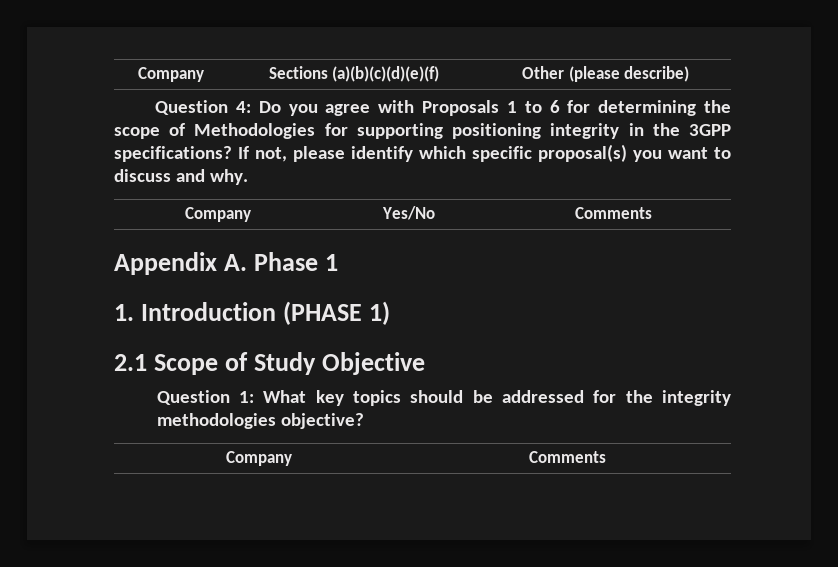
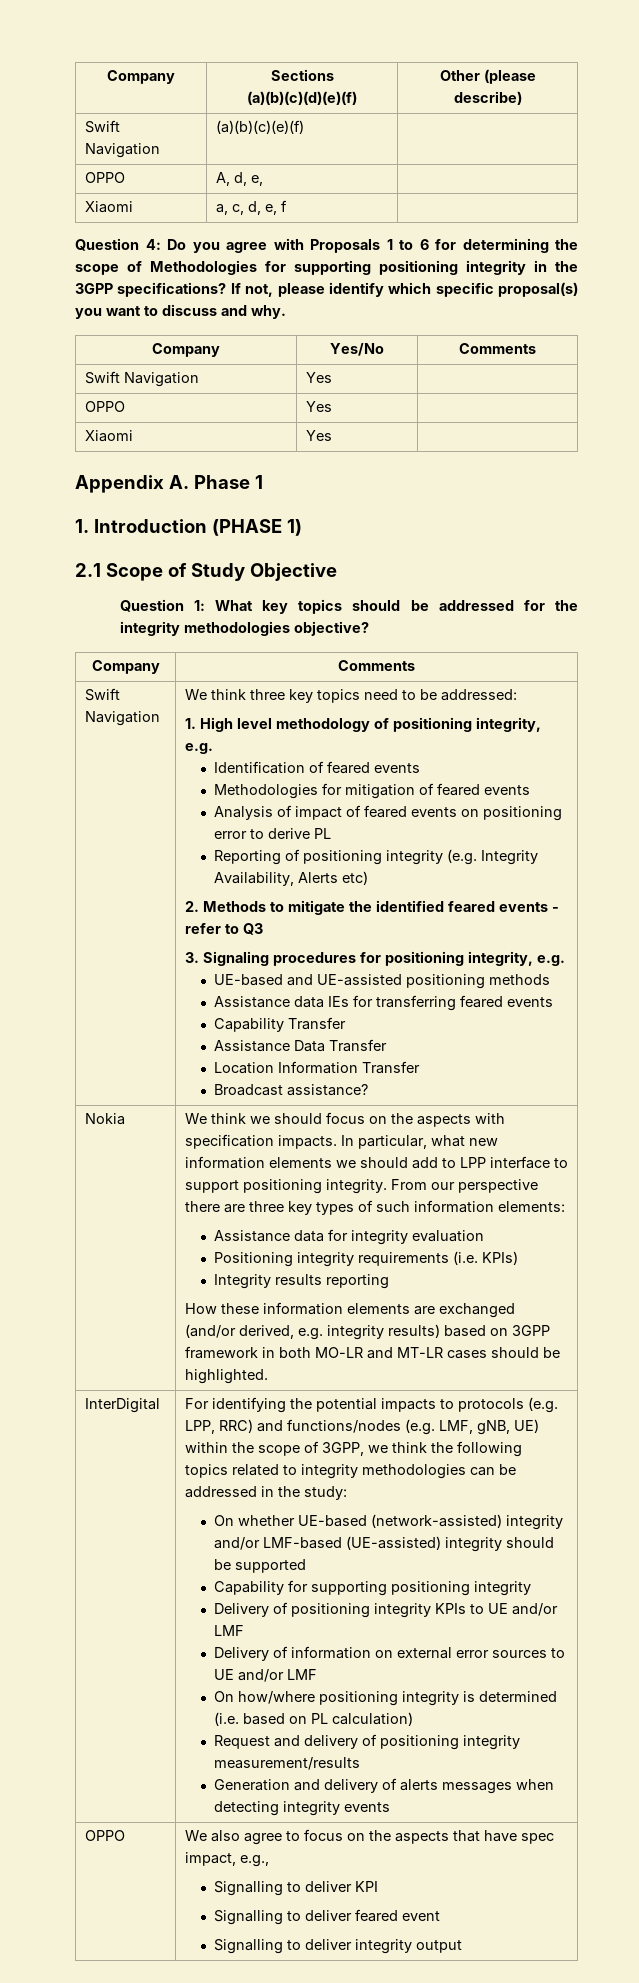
+ Swift Navigation | (a)(b)(c)(e)(f) |
+ OPPO | A, d, e, |
+ Xiaomi | a, c, d, e, f |
+ Swift Navigation | Yes |
+ OPPO | Yes |
+ Xiaomi | Yes |
+ Swift Navigation | We think three key topics need to be addressed:
+ 1. High level methodology of positioning integrity, e.g.
+ Identification of feared events
+ Methodologies for mitigation of feared events
+ Analysis of impact of feared events on positioning error to derive PL
+ Reporting of positioning integrity (e.g. Integrity Availability, Alerts etc)
+ 2. Methods to mitigate the identified feared events - refer to Q3
+ 3. Signaling procedures for positioning integrity, e.g.
+ UE-based and UE-assisted positioning methods
+ Assistance data IEs for transferring feared events
+ Capability Transfer
+ Assistance Data Transfer
+ Location Information Transfer
+ Broadcast assistance?
+ Nokia | We think we should focus on the aspects with specification impacts. In particular, what new information elements we should add to LPP interface to support positioning integrity. From our perspective there are three key types of such information elements:
+ Assistance data for integrity evaluation
+ Positioning integrity requirements (i.e. KPIs)
+ Integrity results reporting
+ How these information elements are exchanged (and/or derived, e.g. integrity results) based on 3GPP framework in both MO-LR and MT-LR cases should be highlighted.
+ InterDigital | For identifying the potential impacts to protocols (e.g. LPP, RRC) and functions/nodes (e.g. LMF, gNB, UE) within the scope of 3GPP, we think the following topics related to integrity methodologies can be addressed in the study:
+ On whether UE-based (network-assisted) integrity and/or LMF-based (UE-assisted) integrity should be supported
+ Capability for supporting positioning integrity
+ Delivery of positioning integrity KPIs to UE and/or LMF
+ Delivery of information on external error sources to UE and/or LMF
+ On how/where positioning integrity is determined (i.e. based on PL calculation)
+ Request and delivery of positioning integrity measurement/results
+ Generation and delivery of alerts messages when detecting integrity events
+ OPPO | We also agree to focus on the aspects that have spec impact, e.g.,
+ Signalling to deliver KPI
+ Signalling to deliver feared event
+ Signalling to deliver integrity output

